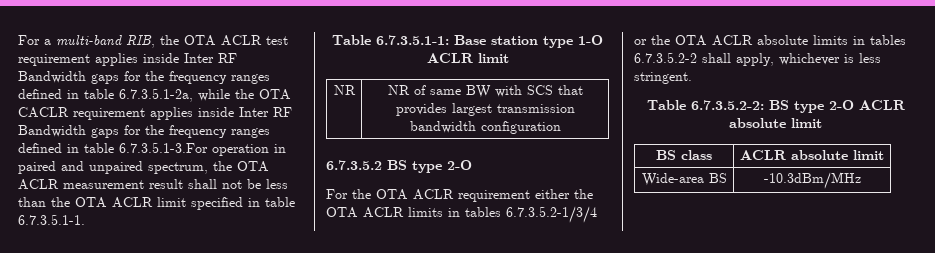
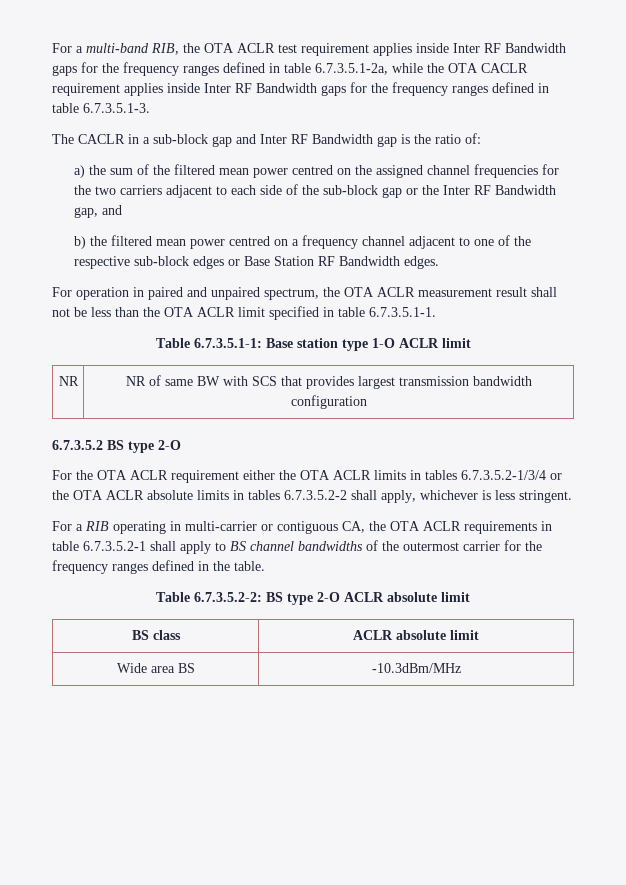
- For a multi-band RIB, the OTA ACLR test requirement applies inside Inter RF Bandwidth gaps for the frequency ranges defined in table 6.7.3.5.1-2a, while the OTA CACLR requirement applies inside Inter RF Bandwidth gaps for the frequency ranges defined in table 6.7.3.5.1-3.For operation in paired and unpaired spectrum, the OTA ACLR measurement result shall not be less than the OTA ACLR limit specified in table 6.7.3.5.1-1.
+ For a multi-band RIB, the OTA ACLR test requirement applies inside Inter RF Bandwidth gaps for the frequency ranges defined in table 6.7.3.5.1-2a, while the OTA CACLR requirement applies inside Inter RF Bandwidth gaps for the frequency ranges defined in table 6.7.3.5.1-3.
+ The CACLR in a sub-block gap and Inter RF Bandwidth gap is the ratio of:
+ a) the sum of the filtered mean power centred on the assigned channel frequencies for the two carriers adjacent to each side of the sub-block gap or the Inter RF Bandwidth gap, and
+ b) the filtered mean power centred on a frequency channel adjacent to one of the respective sub-block edges or Base Station RF Bandwidth edges.
+ For operation in paired and unpaired spectrum, the OTA ACLR measurement result shall not be less than the OTA ACLR limit specified in table 6.7.3.5.1-1.
+ For a RIB operating in multi-carrier or contiguous CA, the OTA ACLR requirements in table 6.7.3.5.2-1 shall apply to BS channel bandwidths of the outermost carrier for the frequency ranges defined in the table.
- Wide-area BS | -10.3dBm/MHz
+ Wide area BS | -10.3dBm/MHz

